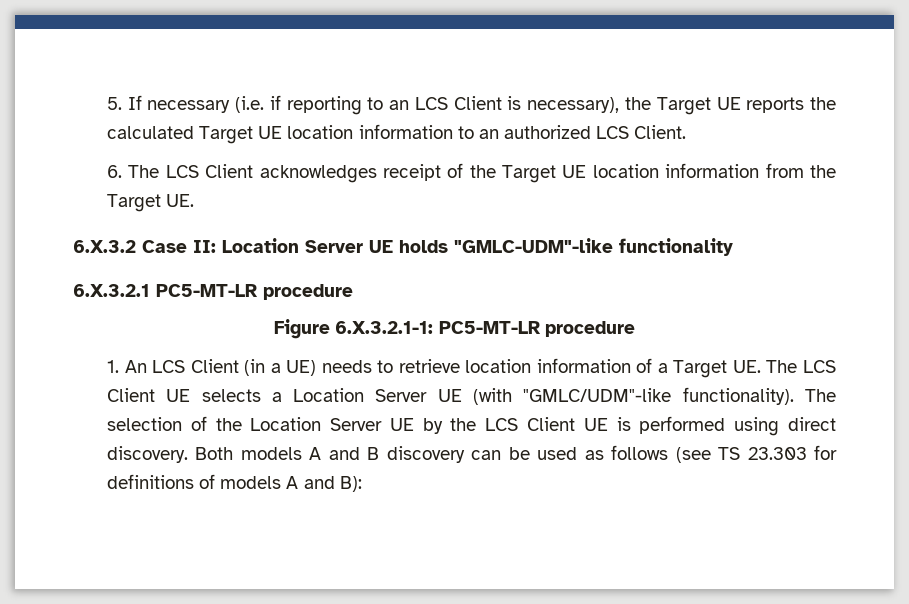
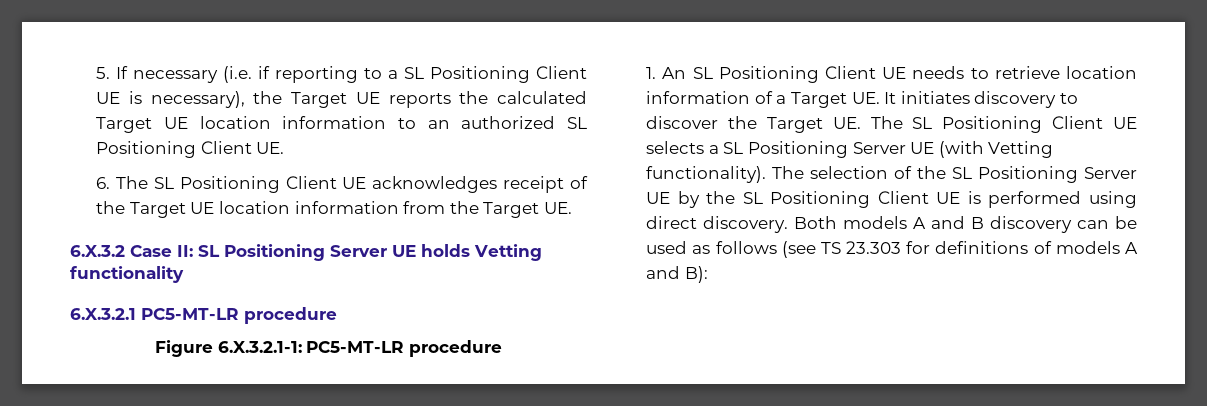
- 5. If necessary (i.e. if reporting to an LCS Client is necessary), the Target UE reports the calculated Target UE location information to an authorized LCS Client.
- 6. The LCS Client acknowledges receipt of the Target UE location information from the Target UE.
+ 5. If necessary (i.e. if reporting to a SL Positioning Client UE is necessary), the Target UE reports the calculated Target UE location information to an authorized SL Positioning Client UE.
+ 6. The SL Positioning Client UE acknowledges receipt of the Target UE location information from the Target UE.
- 6.X.3.2 Case II: Location Server UE holds "GMLC-UDM"-like functionality
+ 6.X.3.2 Case II: SL Positioning Server UE holds Vetting functionality
- 1. An LCS Client (in a UE) needs to retrieve location information of a Target UE. The LCS Client UE selects a Location Server UE (with "GMLC/UDM"-like functionality).
+ 1. An SL Positioning Client UE needs to retrieve location information of a Target UE. It initiates discovery to discover the Target UE. The SL Positioning Client UE selects a SL Positioning Server UE (with Vetting functionality).
- The selection of the Location Server UE by the LCS Client UE is performed using direct discovery.
+ The selection of the SL Positioning Server UE by the SL Positioning Client UE is performed using direct discovery.

